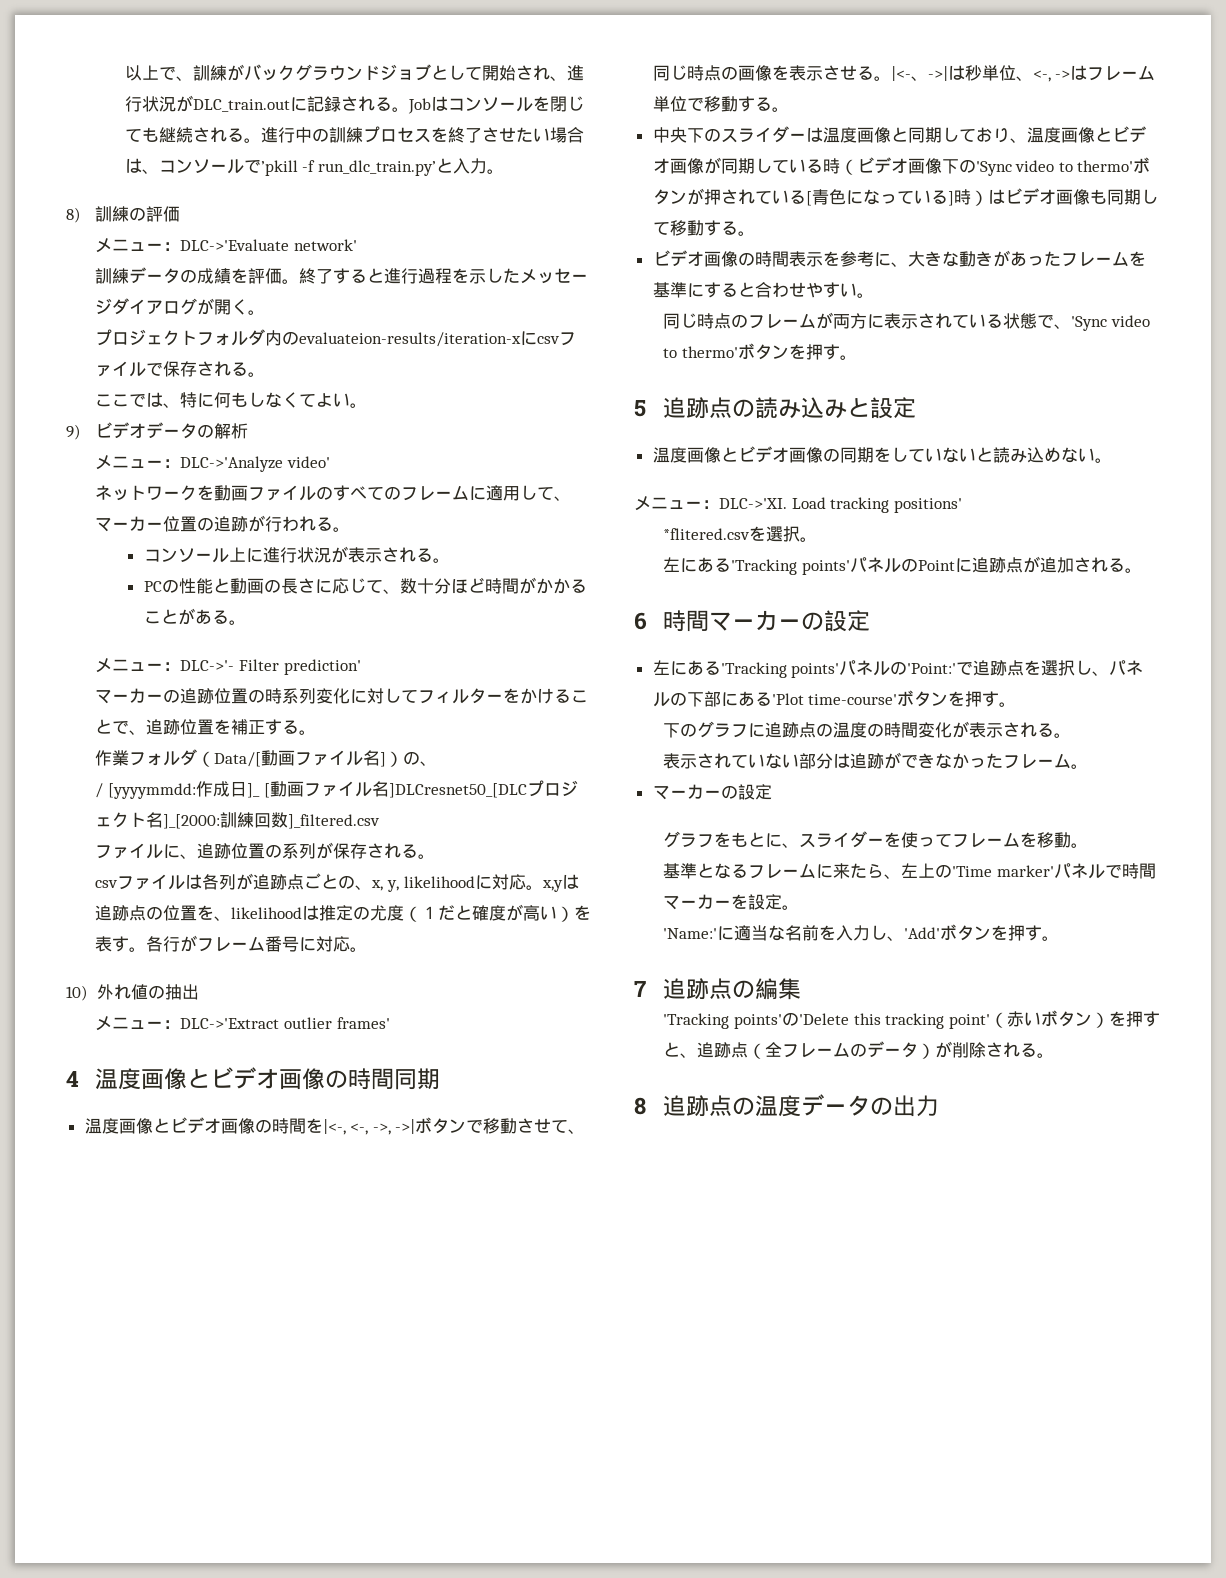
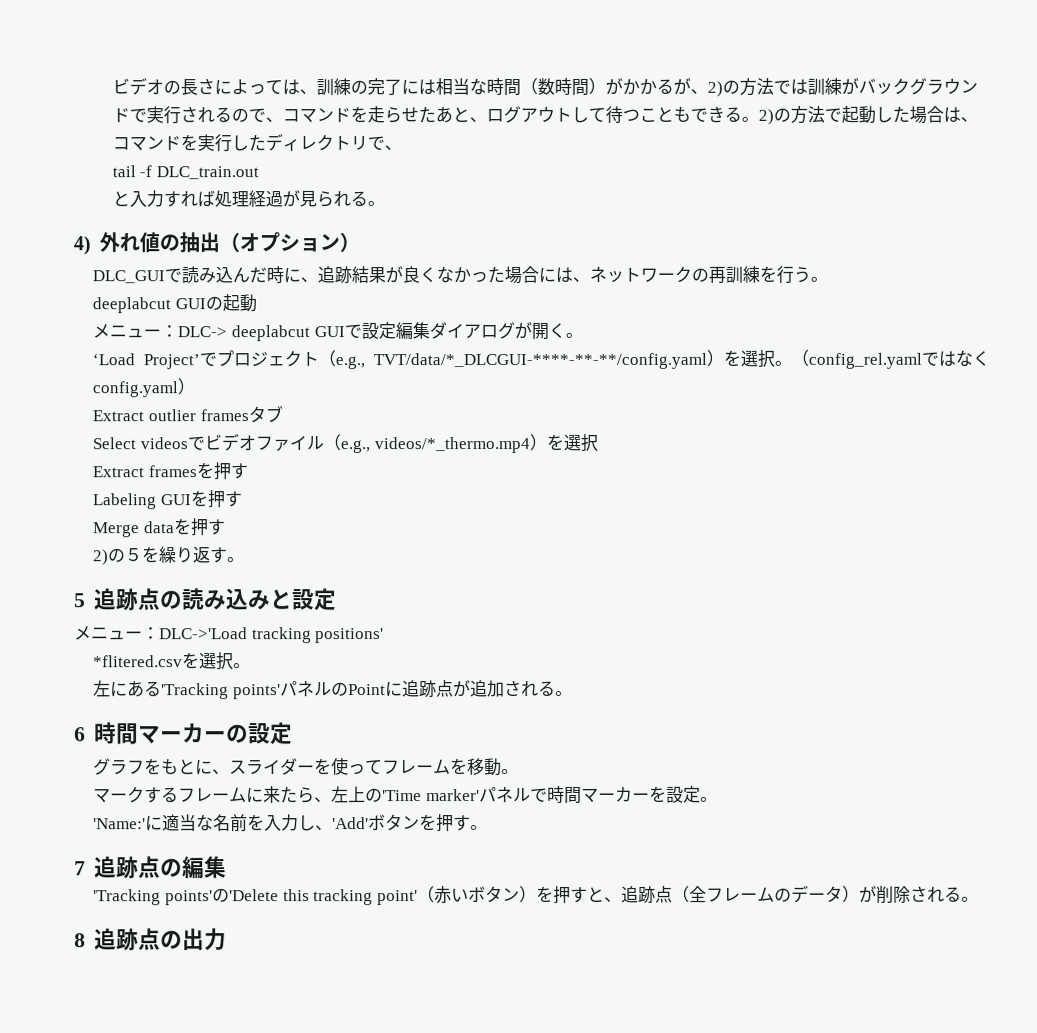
- 以上で、訓練がバックグラウンドジョブとして開始され、進行状況がDLC_train.outに記録される。Jobはコンソールを閉じても継続される。進行中の訓練プロセスを終了させたい場合は、コンソールで’pkill -f run_dlc_train.py’と入力。
- 8)訓練の評価
- メニュー：DLC->'Evaluate network'
- 訓練データの成績を評価。終了すると進行過程を示したメッセージダイアログが開く。
+ ビデオの長さによっては、訓練の完了には相当な時間（数時間）がかかるが、2)の方法では訓練がバックグラウンドで実行されるので、コマンドを走らせたあと、ログアウトして待つこともできる。2)の方法で起動した場合は、コマンドを実行したディレクトリで、
+ tail -f DLC_train.out
+ と入力すれば処理経過が見られる。
+ 4)外れ値の抽出（オプション）
+ DLC_GUIで読み込んだ時に、追跡結果が良くなかった場合には、ネットワークの再訓練を行う。
+ deeplabcut GUIの起動
+ メニュー：DLC-> deeplabcut GUIで設定編集ダイアログが開く。
- プロジェクトフォルダ内のevaluateion-results/iteration-xにcsvファイルで保存される。
- ここでは、特に何もしなくてよい。
- 9)ビデオデータの解析
- メニュー：DLC->'Analyze video'
- ネットワークを動画ファイルのすべてのフレームに適用して、マーカー位置の追跡が行われる。
- コンソール上に進行状況が表示される。
- PCの性能と動画の長さに応じて、数十分ほど時間がかかることがある。
- メニュー：DLC->'- Filter prediction'
- マーカーの追跡位置の時系列変化に対してフィルターをかけることで、追跡位置を補正する。
- 作業フォルダ（Data/[動画ファイル名]）の、
- / [yyyymmdd:作成日]_ [動画ファイル名]DLCresnet50_[DLCプロジェクト名]_[2000:訓練回数]_filtered.csv
- ファイルに、追跡位置の系列が保存される。
- csvファイルは各列が追跡点ごとの、x, y, likelihoodに対応。x,yは追跡点の位置を、likelihoodは推定の尤度（１だと確度が高い）を表す。各行がフレーム番号に対応。
- 10)外れ値の抽出
- メニュー：DLC->'Extract outlier frames'
- 4温度画像とビデオ画像の時間同期
- 温度画像とビデオ画像の時間を|<-, <-, ->, ->|ボタンで移動させて、同じ時点の画像を表示させる。|<-、->|は秒単位、<-, ->はフレーム単位で移動する。
- 中央下のスライダーは温度画像と同期しており、温度画像とビデオ画像が同期している時（ビデオ画像下の'Sync video to thermo'ボタンが押されている[青色になっている]時）はビデオ画像も同期して移動する。
- ビデオ画像の時間表示を参考に、大きな動きがあったフレームを基準にすると合わせやすい。
- 同じ時点のフレームが両方に表示されている状態で、'Sync video to thermo'ボタンを押す。
+ ‘Load Project’でプロジェクト（e.g., TVT/data/*_DLCGUI-****-**-**/config.yaml）を選択。（config_rel.yamlではなくconfig.yaml）
+ Extract outlier framesタブ
+ Select videosでビデオファイル（e.g., videos/*_thermo.mp4）を選択
+ Extract framesを押す
+ Labeling GUIを押す
+ Merge dataを押す
+ 2)の５を繰り返す。
- 温度画像とビデオ画像の同期をしていないと読み込めない。
- メニュー：DLC->'XI. Load tracking positions'
+ メニュー：DLC->'Load tracking positions'
- 左にある'Tracking points'パネルの'Point:'で追跡点を選択し、パネルの下部にある'Plot time-course'ボタンを押す。
- 下のグラフに追跡点の温度の時間変化が表示される。
- 表示されていない部分は追跡ができなかったフレーム。
- マーカーの設定
- 基準となるフレームに来たら、左上の'Time marker'パネルで時間マーカーを設定。
+ マークするフレームに来たら、左上の'Time marker'パネルで時間マーカーを設定。
- 8追跡点の温度データの出力
+ 8追跡点の出力

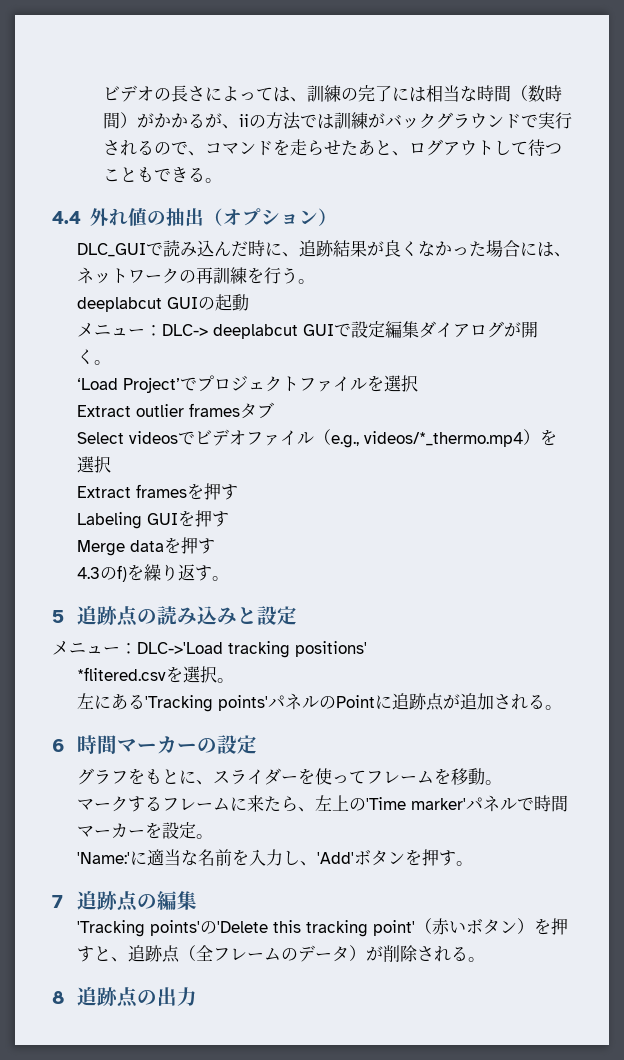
- ビデオの長さによっては、訓練の完了には相当な時間（数時間）がかかるが、2)の方法では訓練がバックグラウンドで実行されるので、コマンドを走らせたあと、ログアウトして待つこともできる。2)の方法で起動した場合は、コマンドを実行したディレクトリで、
- tail -f DLC_train.out
- と入力すれば処理経過が見られる。
- 4)外れ値の抽出（オプション）
+ ビデオの長さによっては、訓練の完了には相当な時間（数時間）がかかるが、iiの方法では訓練がバックグラウンドで実行されるので、コマンドを走らせたあと、ログアウトして待つこともできる。
+ 4.4外れ値の抽出（オプション）
- ‘Load Project’でプロジェクト（e.g., TVT/data/*_DLCGUI-****-**-**/config.yaml）を選択。（config_rel.yamlではなくconfig.yaml）
+ ‘Load Project’でプロジェクトファイルを選択
- 2)の５を繰り返す。
+ 4.3のf)を繰り返す。

